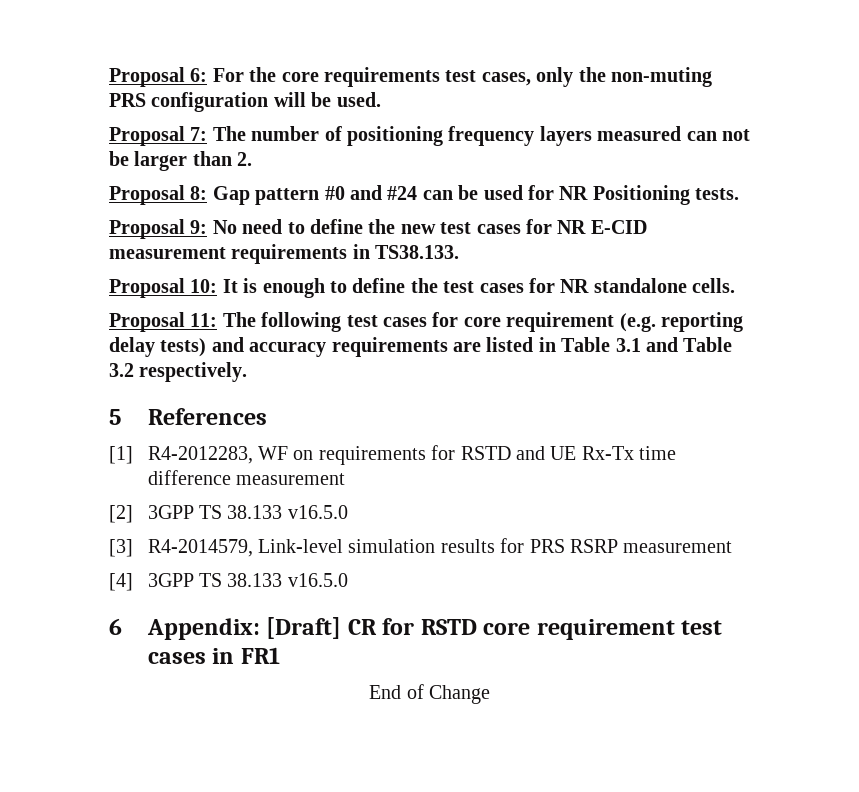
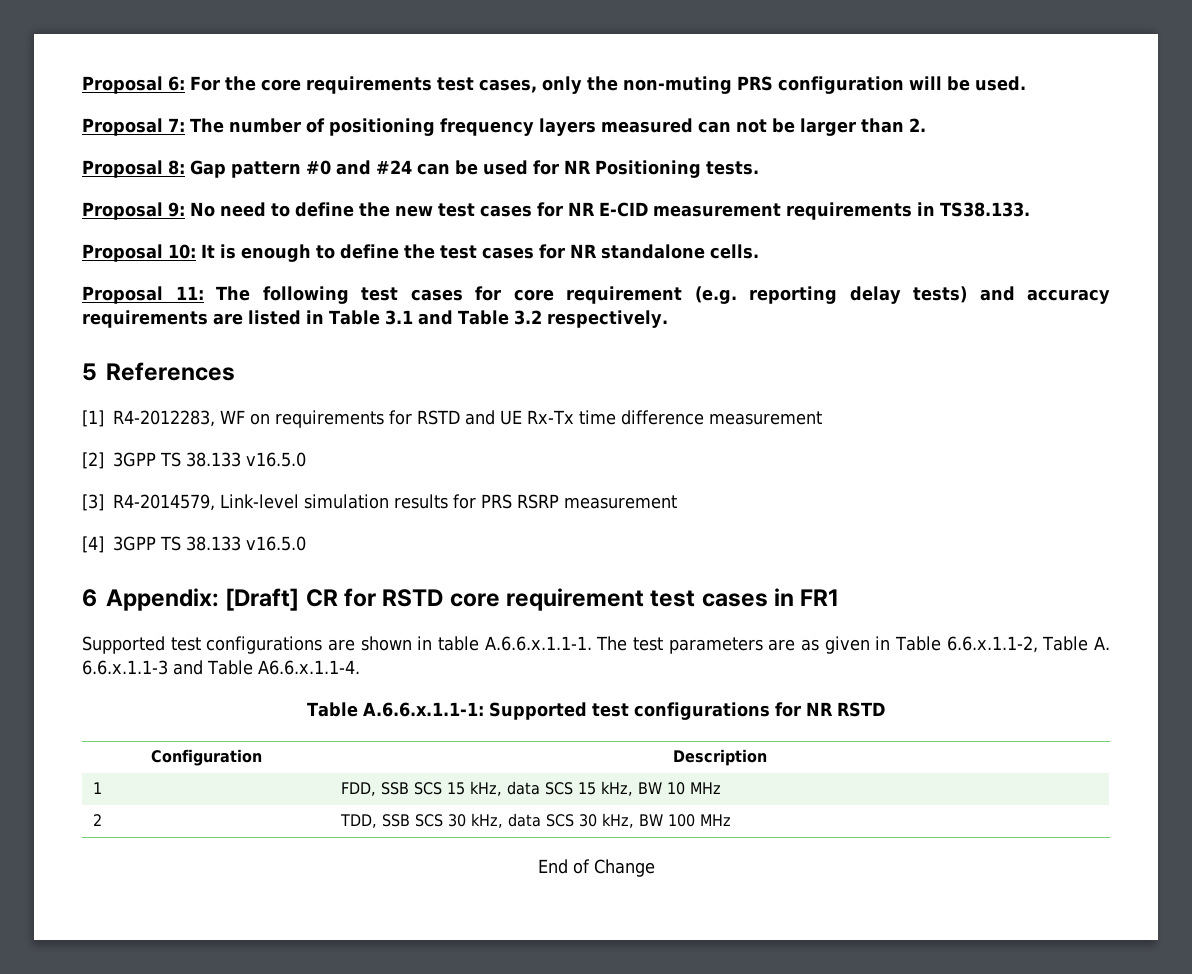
+ Supported test configurations are shown in table A.6.6.x.1.1-1. The test parameters are as given in Table 6.6.x.1.1-2, Table A. 6.6.x.1.1-3 and Table A6.6.x.1.1-4.
+ Table A.6.6.x.1.1-1: Supported test configurations for NR RSTD
+ Configuration | Description
+ 1 | FDD, SSB SCS 15 kHz, data SCS 15 kHz, BW 10 MHz
+ 2 | TDD, SSB SCS 30 kHz, data SCS 30 kHz, BW 100 MHz

